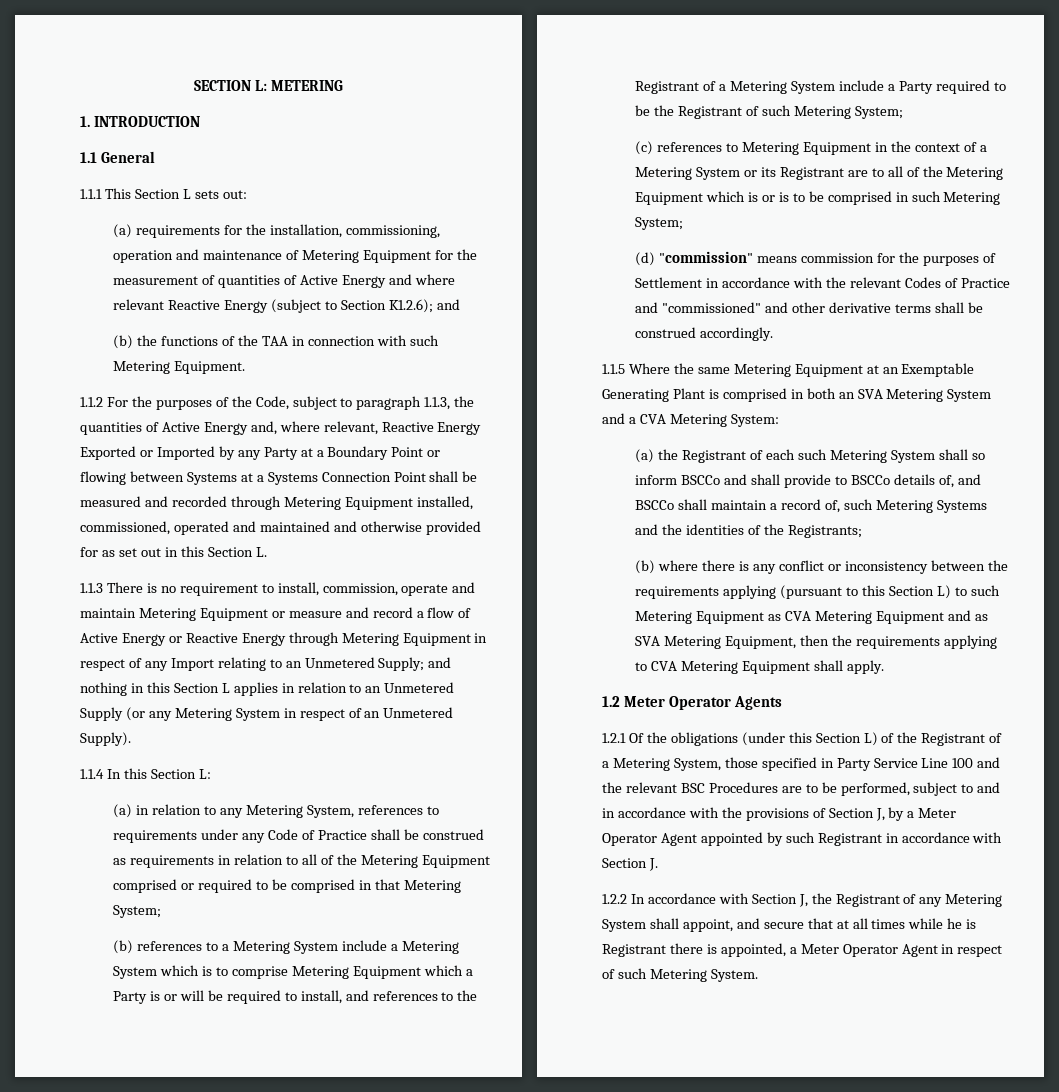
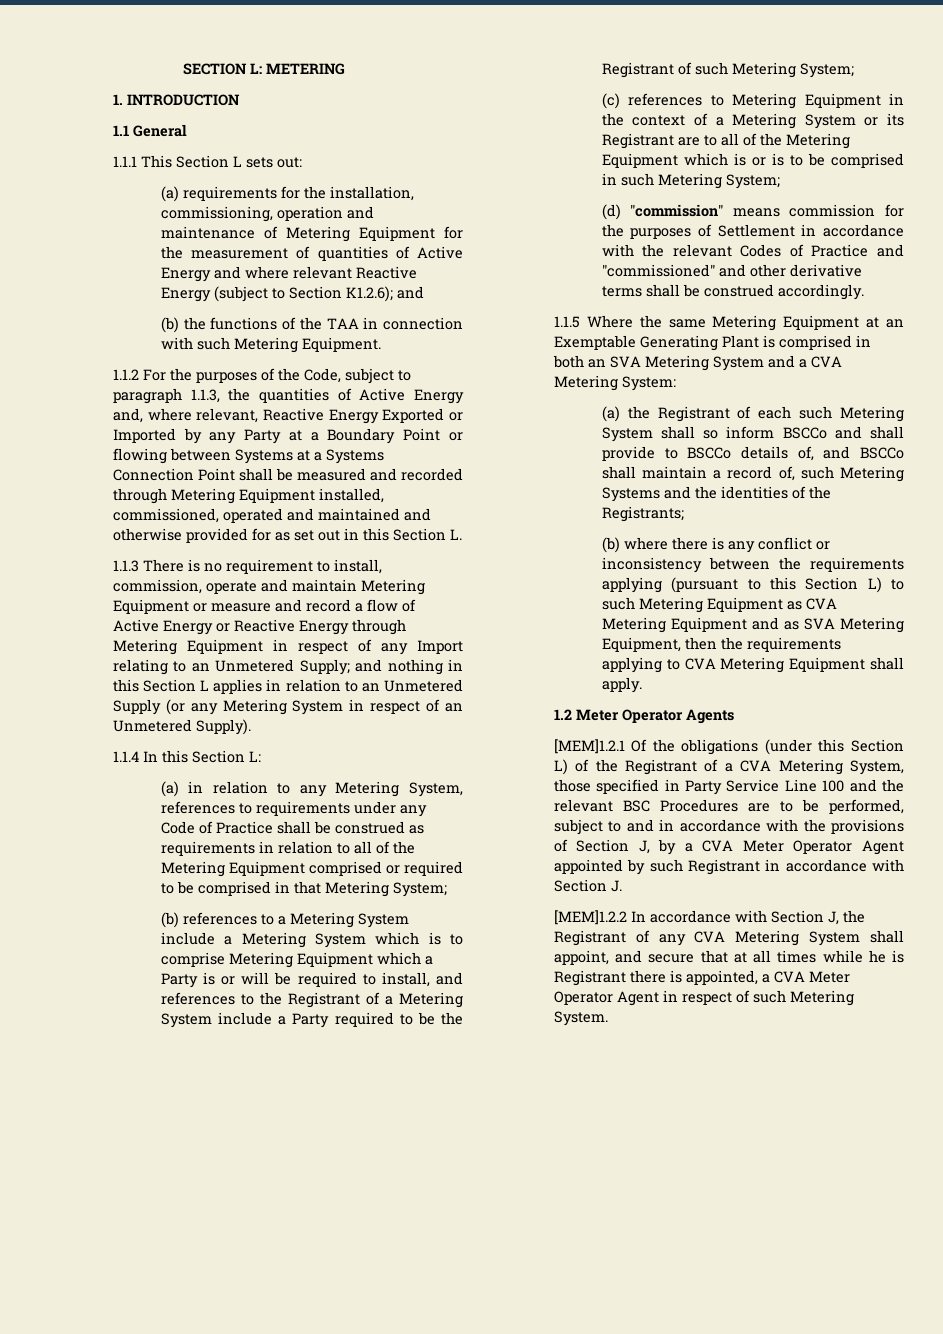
- 1.2.1 Of the obligations (under this Section L) of the Registrant of a Metering System, those specified in Party Service Line 100 and the relevant BSC Procedures are to be performed, subject to and in accordance with the provisions of Section J, by a Meter Operator Agent appointed by such Registrant in accordance with Section J.
+ [MEM]1.2.1 Of the obligations (under this Section L) of the Registrant of a CVA Metering System, those specified in Party Service Line 100 and the relevant BSC Procedures are to be performed, subject to and in accordance with the provisions of Section J, by a CVA Meter Operator Agent appointed by such Registrant in accordance with Section J.
- 1.2.2 In accordance with Section J, the Registrant of any Metering System shall appoint, and secure that at all times while he is Registrant there is appointed, a Meter Operator Agent in respect of such Metering System.
+ [MEM]1.2.2 In accordance with Section J, the Registrant of any CVA Metering System shall appoint, and secure that at all times while he is Registrant there is appointed, a CVA Meter Operator Agent in respect of such Metering System.

